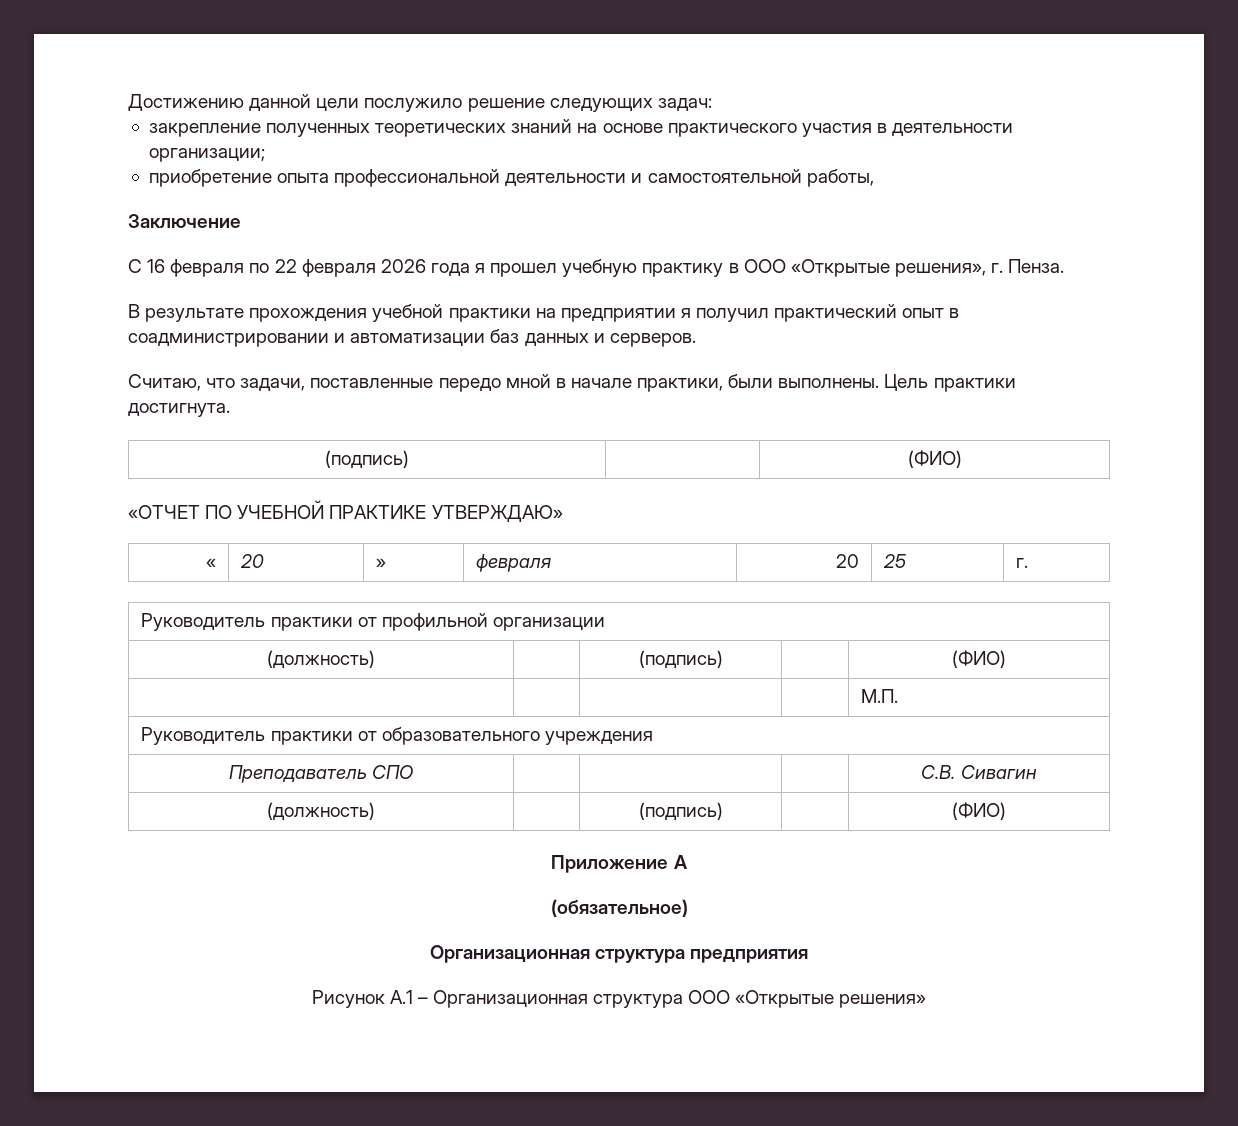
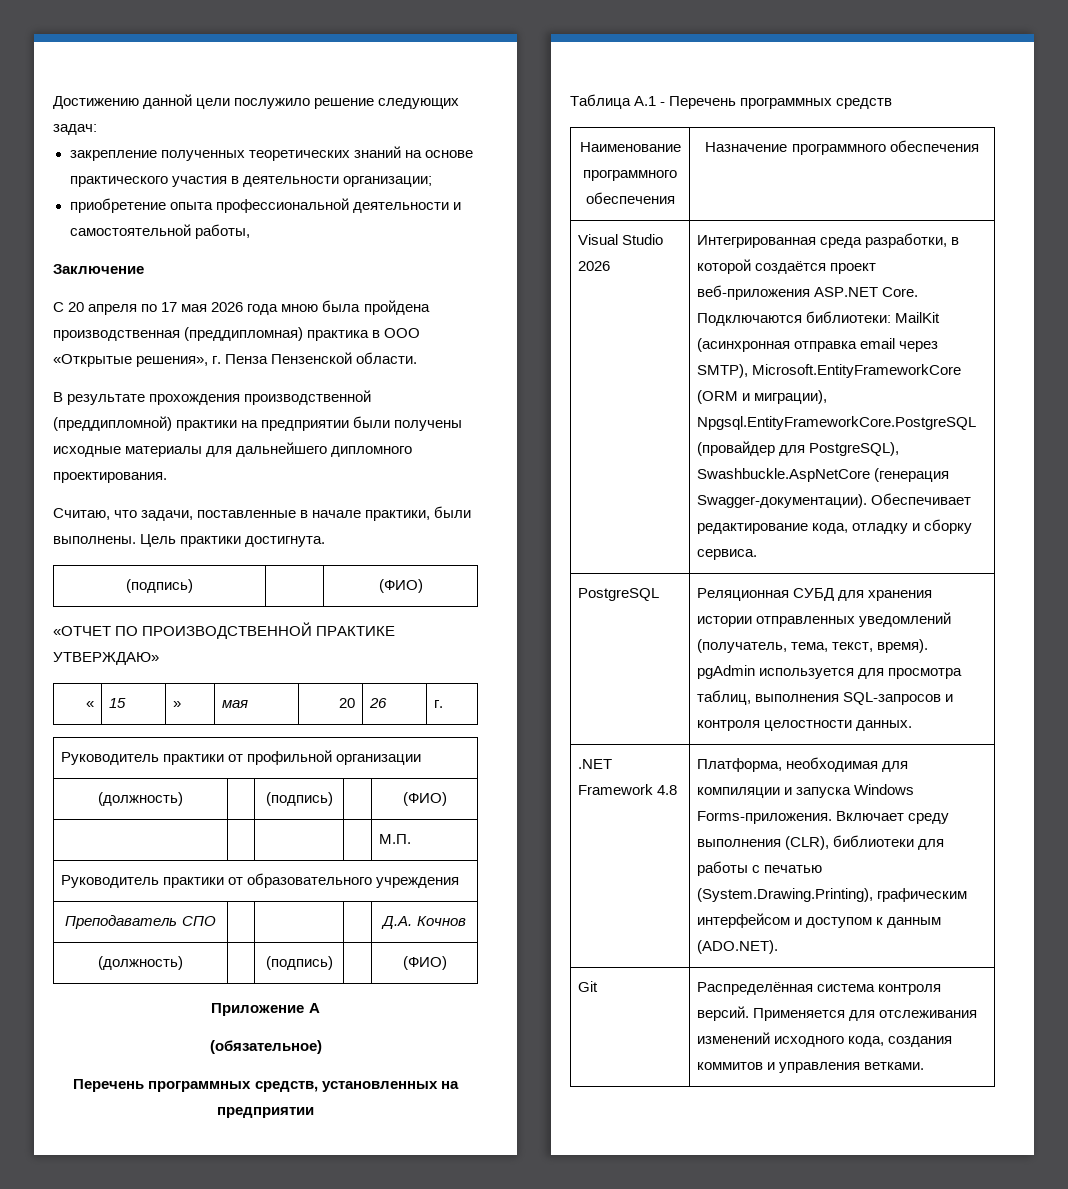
- С 16 февраля по 22 февраля 2026 года я прошел учебную практику в ООО «Открытые решения», г. Пенза.
+ С 20 апреля по 17 мая 2026 года мною была пройдена производственная (преддипломная) практика в ООО «Открытые решения», г. Пенза Пензенской области.
- В результате прохождения учебной практики на предприятии я получил практический опыт в соадминистрировании и автоматизации баз данных и серверов.
+ В результате прохождения производственной (преддипломной) практики на предприятии были получены исходные материалы для дальнейшего дипломного проектирования.
- Считаю, что задачи, поставленные передо мной в начале практики, были выполнены.
+ Считаю, что задачи, поставленные в начале практики, были выполнены.
- «ОТЧЕТ ПО УЧЕБНОЙ ПРАКТИКЕ УТВЕРЖДАЮ»
+ «ОТЧЕТ ПО ПРОИЗВОДСТВЕННОЙ ПРАКТИКЕ УТВЕРЖДАЮ»
- « | 20 | » | февраля | 20 | 25 | г.
+ « | 15 | » | мая | 20 | 26 | г.
- Преподаватель СПО | | | | С.В. Сивагин
+ Преподаватель СПО | | | | Д.А. Кочнов
- Организационная структура предприятия
- Рисунок А.1 – Организационная структура ООО «Открытые решения»
+ Перечень программных средств, установленных на предприятии
+ Таблица А.1 - Перечень программных средств
+ Наименование программного обеспечения | Назначение программного обеспечения
+ Visual Studio 2026 | Интегрированная среда разработки, в которой создаётся проект веб-приложения ASP.NET Core. Подключаются библиотеки: MailKit (асинхронная отправка email через SMTP), Microsoft.EntityFrameworkCore (ORM и миграции), Npgsql.EntityFrameworkCore.PostgreSQL (провайдер для PostgreSQL), Swashbuckle.AspNetCore (генерация Swagger-документации). Обеспечивает редактирование кода, отладку и сборку сервиса.
+ PostgreSQL | Реляционная СУБД для хранения истории отправленных уведомлений (получатель, тема, текст, время). pgAdmin используется для просмотра таблиц, выполнения SQL-запросов и контроля целостности данных.
+ .NET Framework 4.8 | Платформа, необходимая для компиляции и запуска Windows Forms-приложения. Включает среду выполнения (CLR), библиотеки для работы с печатью (System.Drawing.Printing), графическим интерфейсом и доступом к данным (ADO.NET).
+ Git | Распределённая система контроля версий. Применяется для отслеживания изменений исходного кода, создания коммитов и управления ветками.

